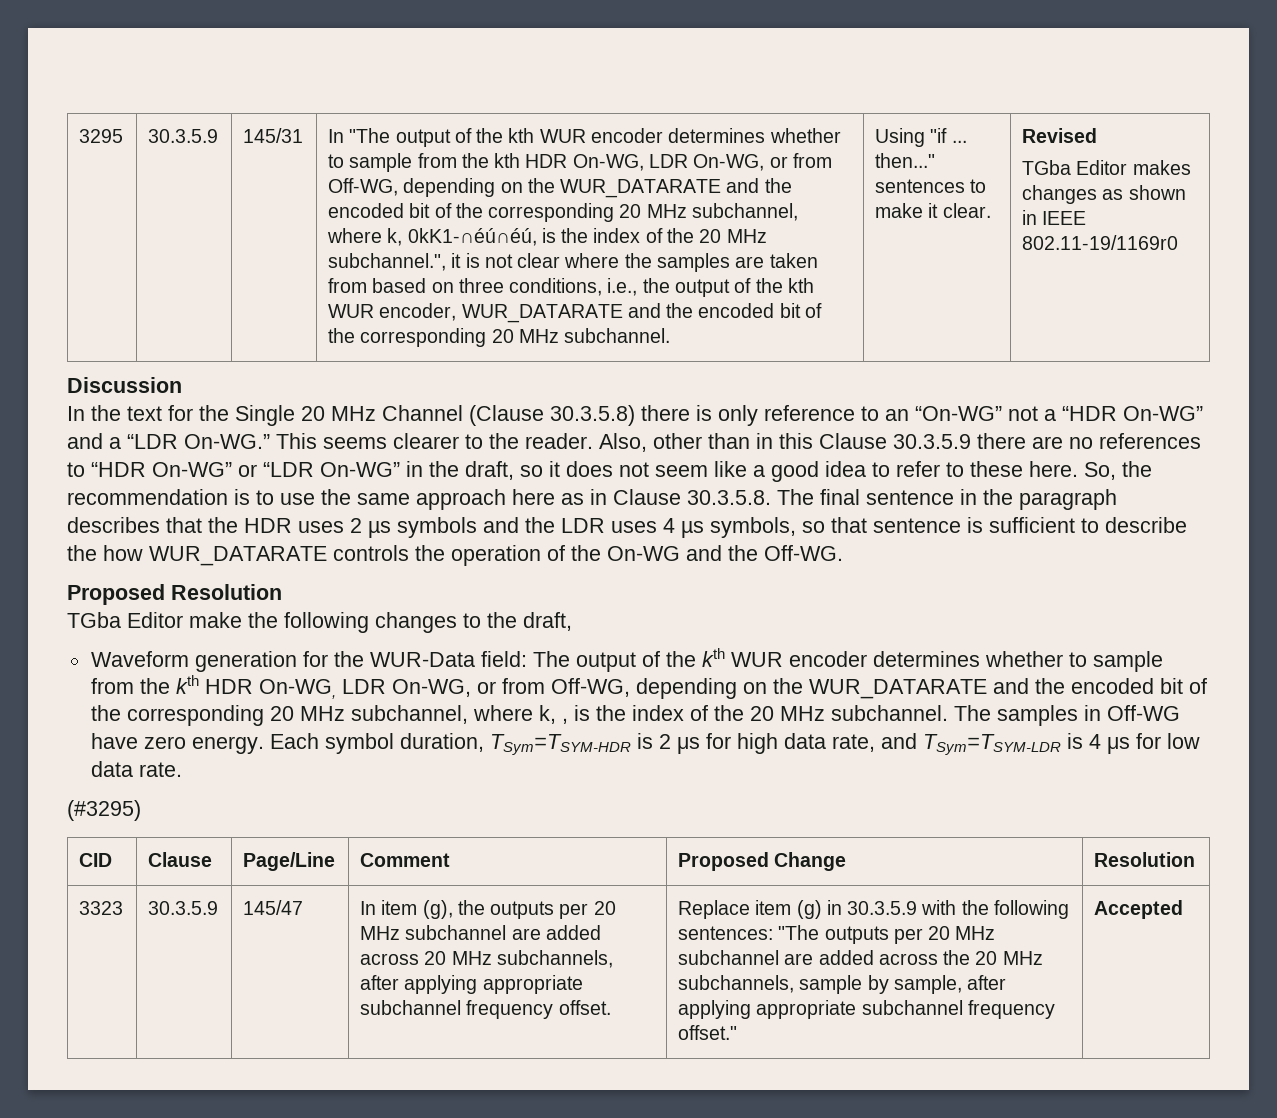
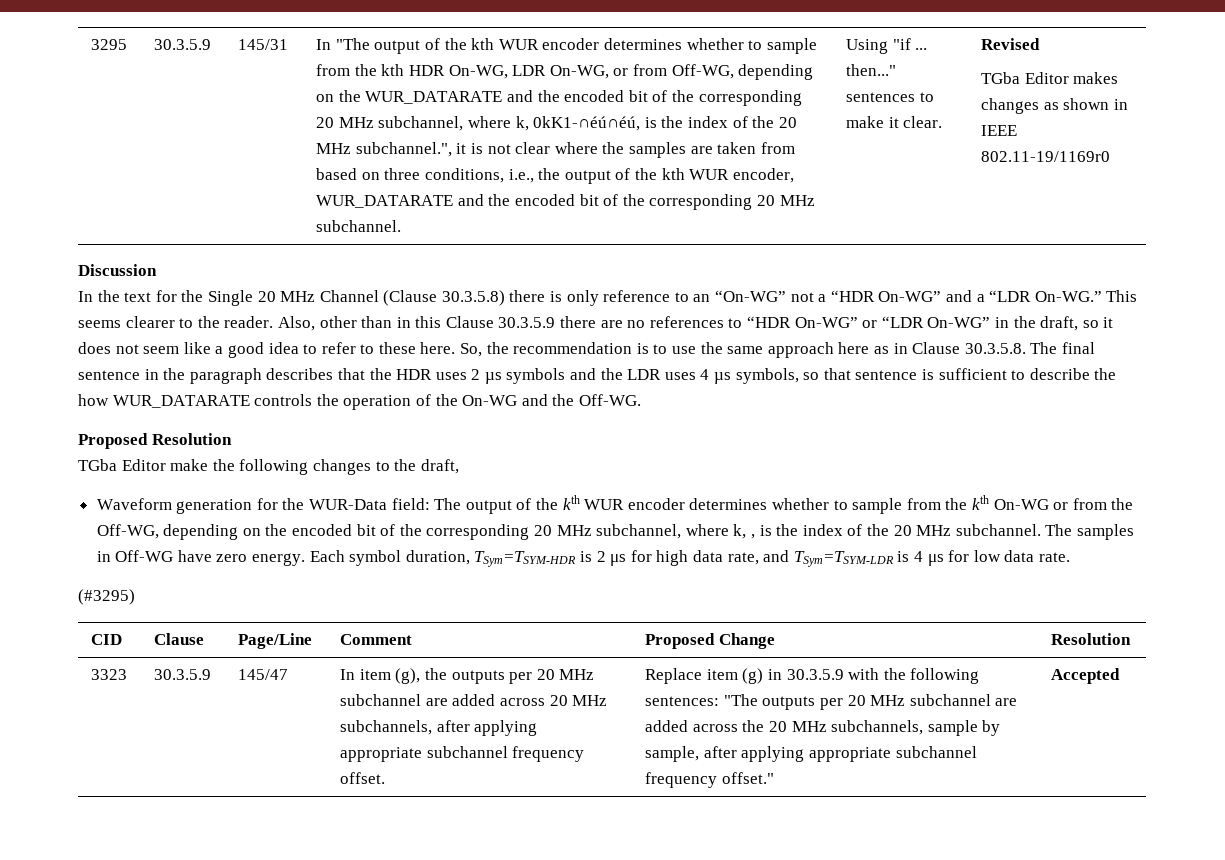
- Waveform generation for the WUR-Data field: The output of the kth WUR encoder determines whether to sample from the kth HDR On-WG, LDR On-WG, or from Off-WG, depending on the WUR_DATARATE and the encoded bit of the corresponding 20 MHz subchannel, where k, , is the index of the 20 MHz subchannel.
+ Waveform generation for the WUR-Data field: The output of the kth WUR encoder determines whether to sample from the kth On-WG or from the Off-WG, depending on the encoded bit of the corresponding 20 MHz subchannel, where k, , is the index of the 20 MHz subchannel.

